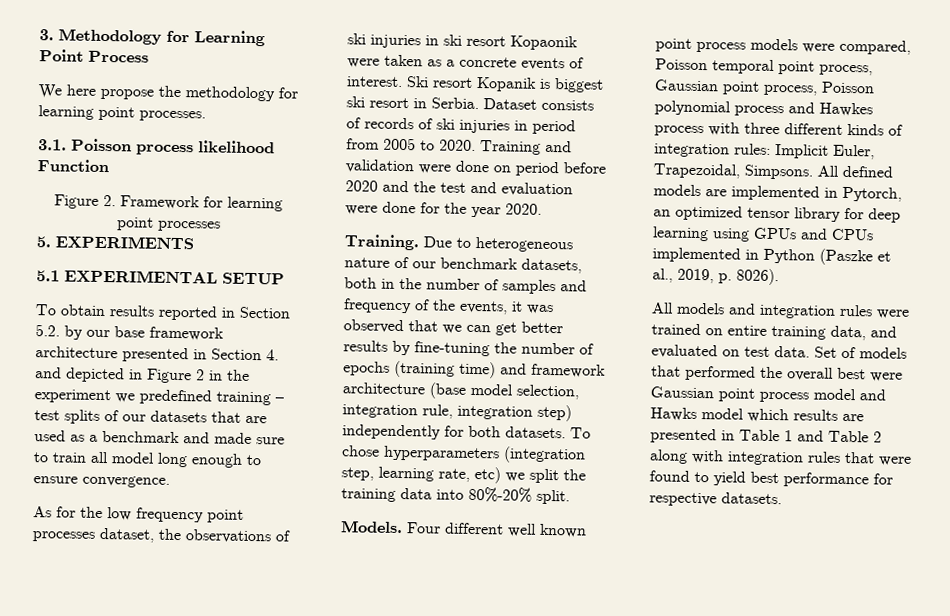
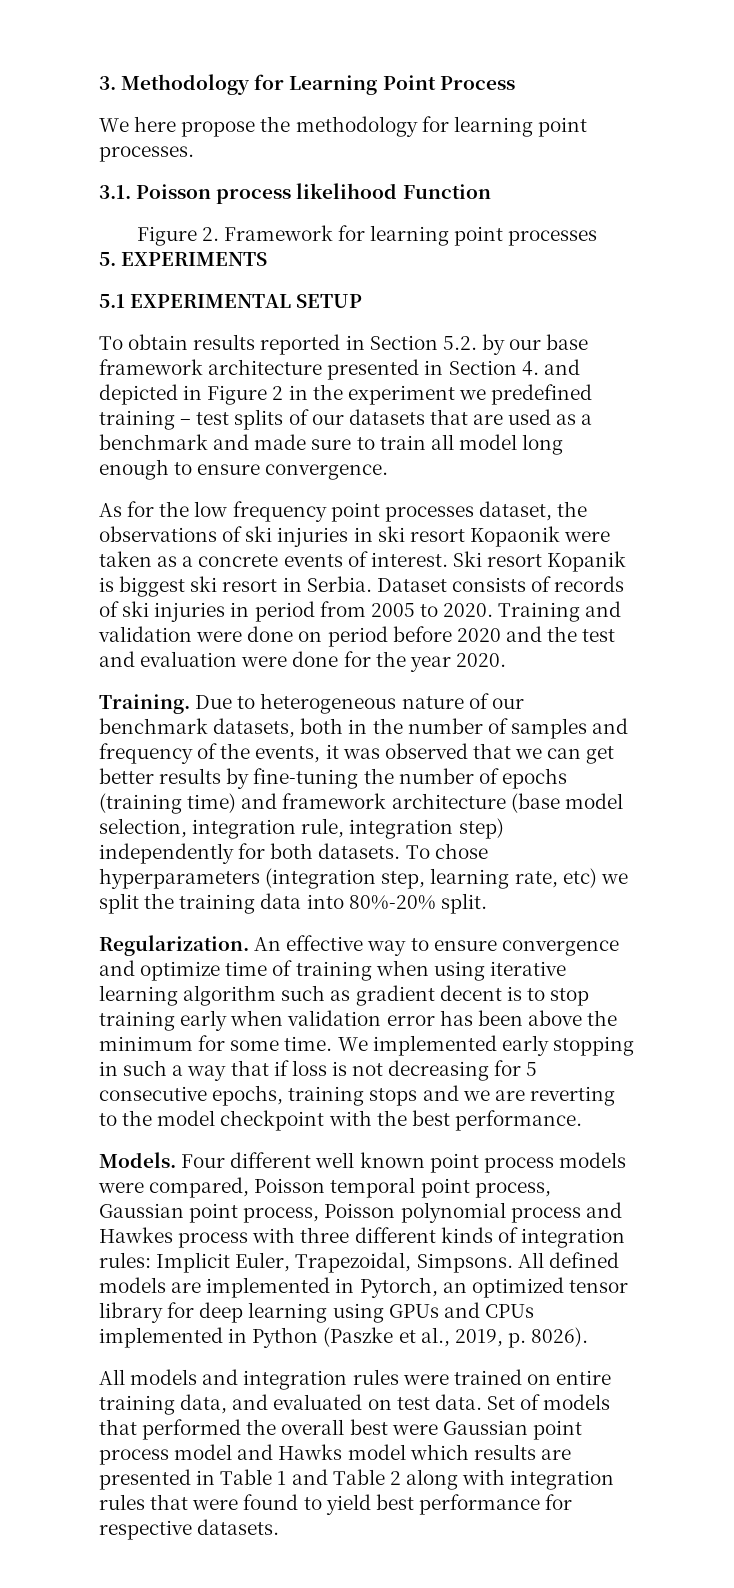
+ Regularization. An effective way to ensure convergence and optimize time of training when using iterative learning algorithm such as gradient decent is to stop training early when validation error has been above the minimum for some time. We implemented early stopping in such a way that if loss is not decreasing for 5 consecutive epochs, training stops and we are reverting to the model checkpoint with the best performance.

